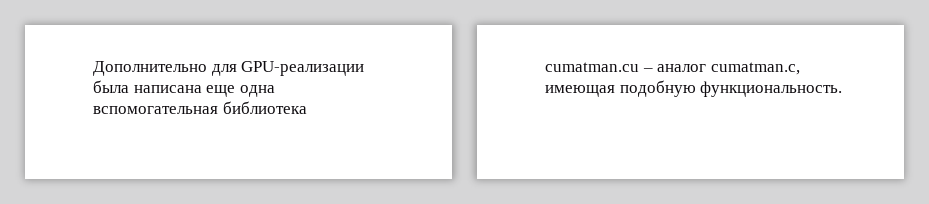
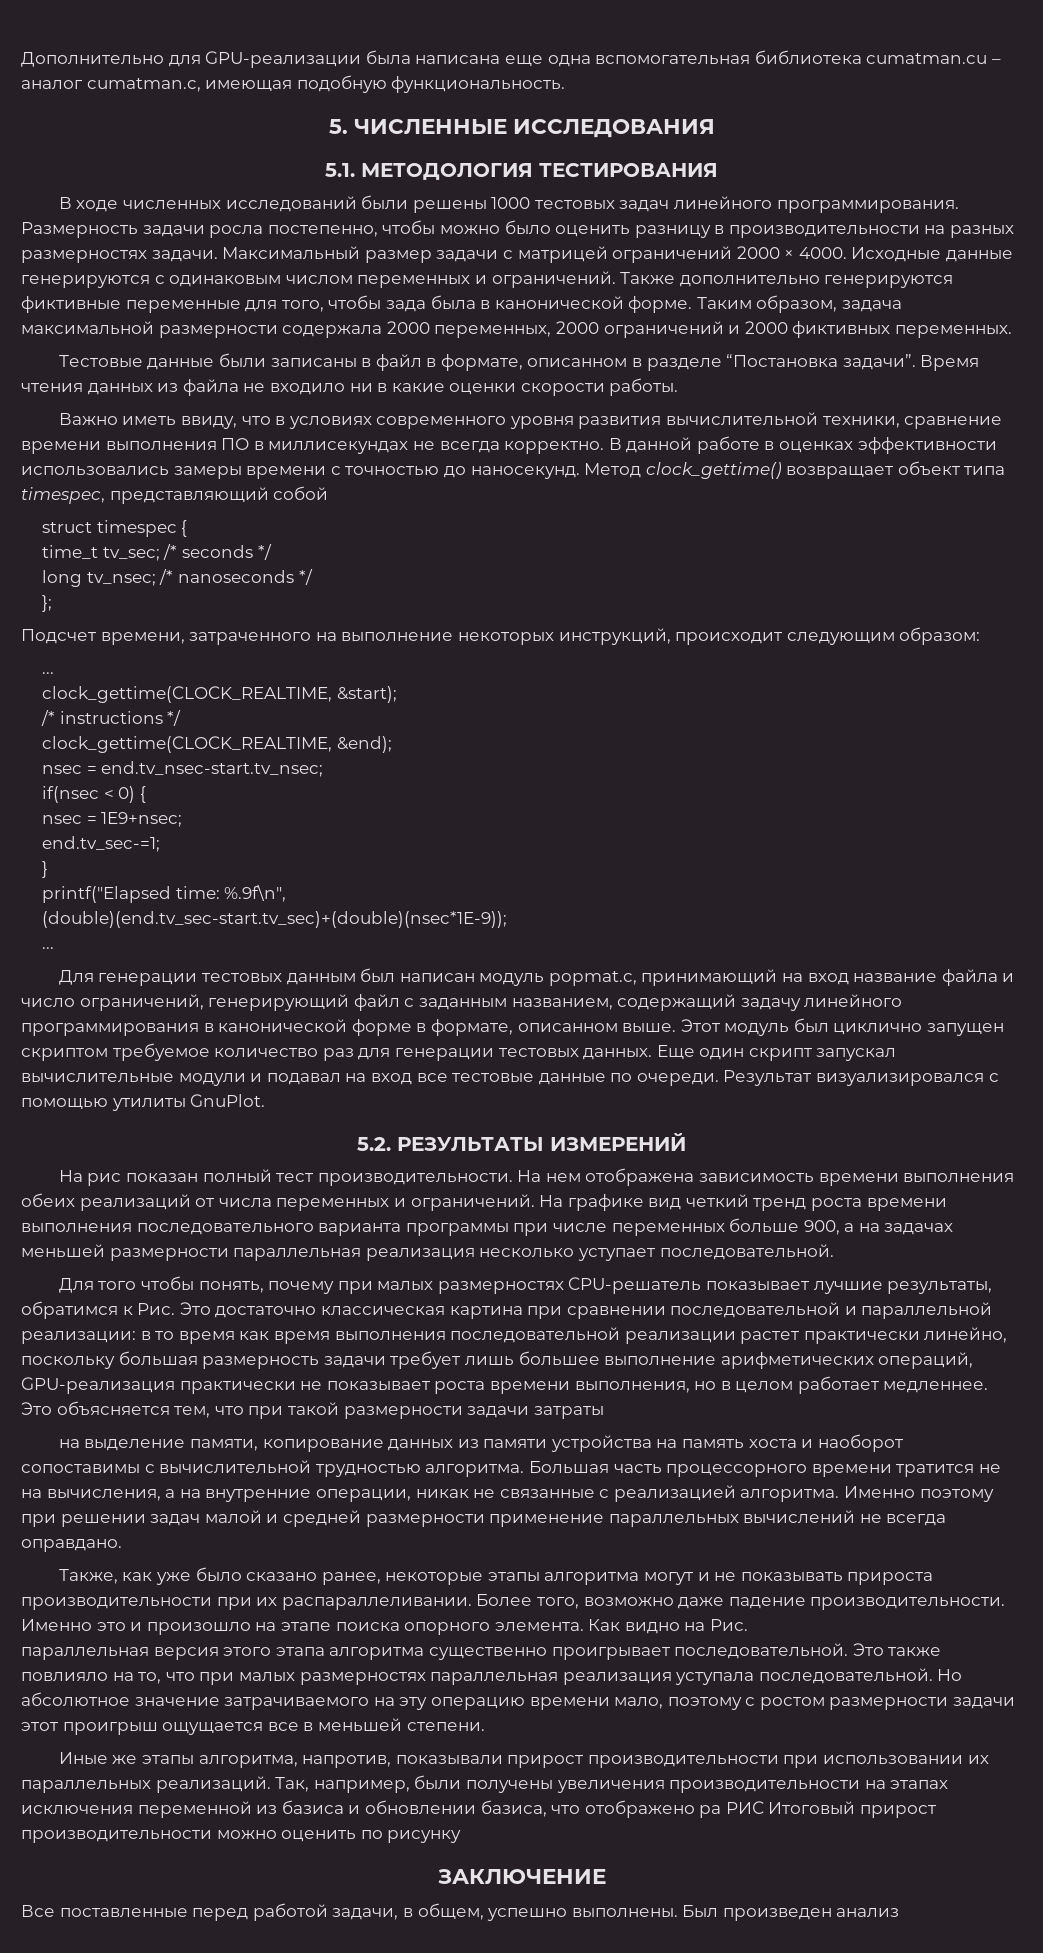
+ 5. ЧИСЛЕННЫЕ ИССЛЕДОВАНИЯ
+ 5.1. МЕТОДОЛОГИЯ ТЕСТИРОВАНИЯ
+ В ходе численных исследований были решены 1000 тестовых задач линейного программирования. Размерность задачи росла постепенно, чтобы можно было оценить разницу в производительности на разных размерностях задачи. Максимальный размер задачи с матрицей ограничений 2000 × 4000. Исходные данные генерируются с одинаковым числом переменных и ограничений. Также дополнительно генерируются фиктивные переменные для того, чтобы зада была в канонической форме. Таким образом, задача максимальной размерности содержала 2000 переменных, 2000 ограничений и 2000 фиктивных переменных.
+ Тестовые данные были записаны в файл в формате, описанном в разделе “Постановка задачи”. Время чтения данных из файла не входило ни в какие оценки скорости работы.
+ Важно иметь ввиду, что в условиях современного уровня развития вычислительной техники, сравнение времени выполнения ПО в миллисекундах не всегда корректно. В данной работе в оценках эффективности использовались замеры времени с точностью до наносекунд. Метод clock_gettime() возвращает объект типа timespec, представляющий собой
+ struct timespec {
+ time_t tv_sec; /* seconds */
+ long tv_nsec; /* nanoseconds */
+ };
+ Подсчет времени, затраченного на выполнение некоторых инструкций, происходит следующим образом:
+ ...
+ clock_gettime(CLOCK_REALTIME, &start);
+ /* instructions */
+ clock_gettime(CLOCK_REALTIME, &end);
+ nsec = end.tv_nsec-start.tv_nsec;
+ if(nsec < 0) {
+ nsec = 1E9+nsec;
+ end.tv_sec-=1;
+ }
+ printf("Elapsed time: %.9f\n",
+ (double)(end.tv_sec-start.tv_sec)+(double)(nsec*1E-9));
+ ...
+ Для генерации тестовых данным был написан модуль popmat.c, принимающий на вход название файла и число ограничений, генерирующий файл с заданным названием, содержащий задачу линейного программирования в канонической форме в формате, описанном выше. Этот модуль был циклично запущен скриптом требуемое количество раз для генерации тестовых данных. Еще один скрипт запускал вычислительные модули и подавал на вход все тестовые данные по очереди. Результат визуализировался с помощью утилиты GnuPlot.
+ 5.2. РЕЗУЛЬТАТЫ ИЗМЕРЕНИЙ
+ На рис показан полный тест производительности. На нем отображена зависимость времени выполнения обеих реализаций от числа переменных и ограничений. На графике вид четкий тренд роста времени выполнения последовательного варианта программы при числе переменных больше 900, а на задачах меньшей размерности параллельная реализация несколько уступает последовательной.
+ Для того чтобы понять, почему при малых размерностях CPU-решатель показывает лучшие результаты, обратимся к Рис. Это достаточно классическая картина при сравнении последовательной и параллельной реализации: в то время как время выполнения последовательной реализации растет практически линейно, поскольку большая размерность задачи требует лишь большее выполнение арифметических операций, GPU-реализация практически не показывает роста времени выполнения, но в целом работает медленнее. Это объясняется тем, что при такой размерности задачи затраты
+ на выделение памяти, копирование данных из памяти устройства на память хоста и наоборот сопоставимы с вычислительной трудностью алгоритма. Большая часть процессорного времени тратится не на вычисления, а на внутренние операции, никак не связанные с реализацией алгоритма. Именно поэтому при решении задач малой и средней размерности применение параллельных вычислений не всегда оправдано.
+ Также, как уже было сказано ранее, некоторые этапы алгоритма могут и не показывать прироста производительности при их распараллеливании. Более того, возможно даже падение производительности. Именно это и произошло на этапе поиска опорного элемента. Как видно на Рис.
+ параллельная версия этого этапа алгоритма существенно проигрывает последовательной. Это также повлияло на то, что при малых размерностях параллельная реализация уступала последовательной. Но абсолютное значение затрачиваемого на эту операцию времени мало, поэтому с ростом размерности задачи этот проигрыш ощущается все в меньшей степени.
+ Иные же этапы алгоритма, напротив, показывали прирост производительности при использовании их параллельных реализаций. Так, например, были получены увеличения производительности на этапах исключения переменной из базиса и обновлении базиса, что отображено ра РИС Итоговый прирост производительности можно оценить по рисунку
+ ЗАКЛЮЧЕНИЕ
+ Все поставленные перед работой задачи, в общем, успешно выполнены. Был произведен анализ

